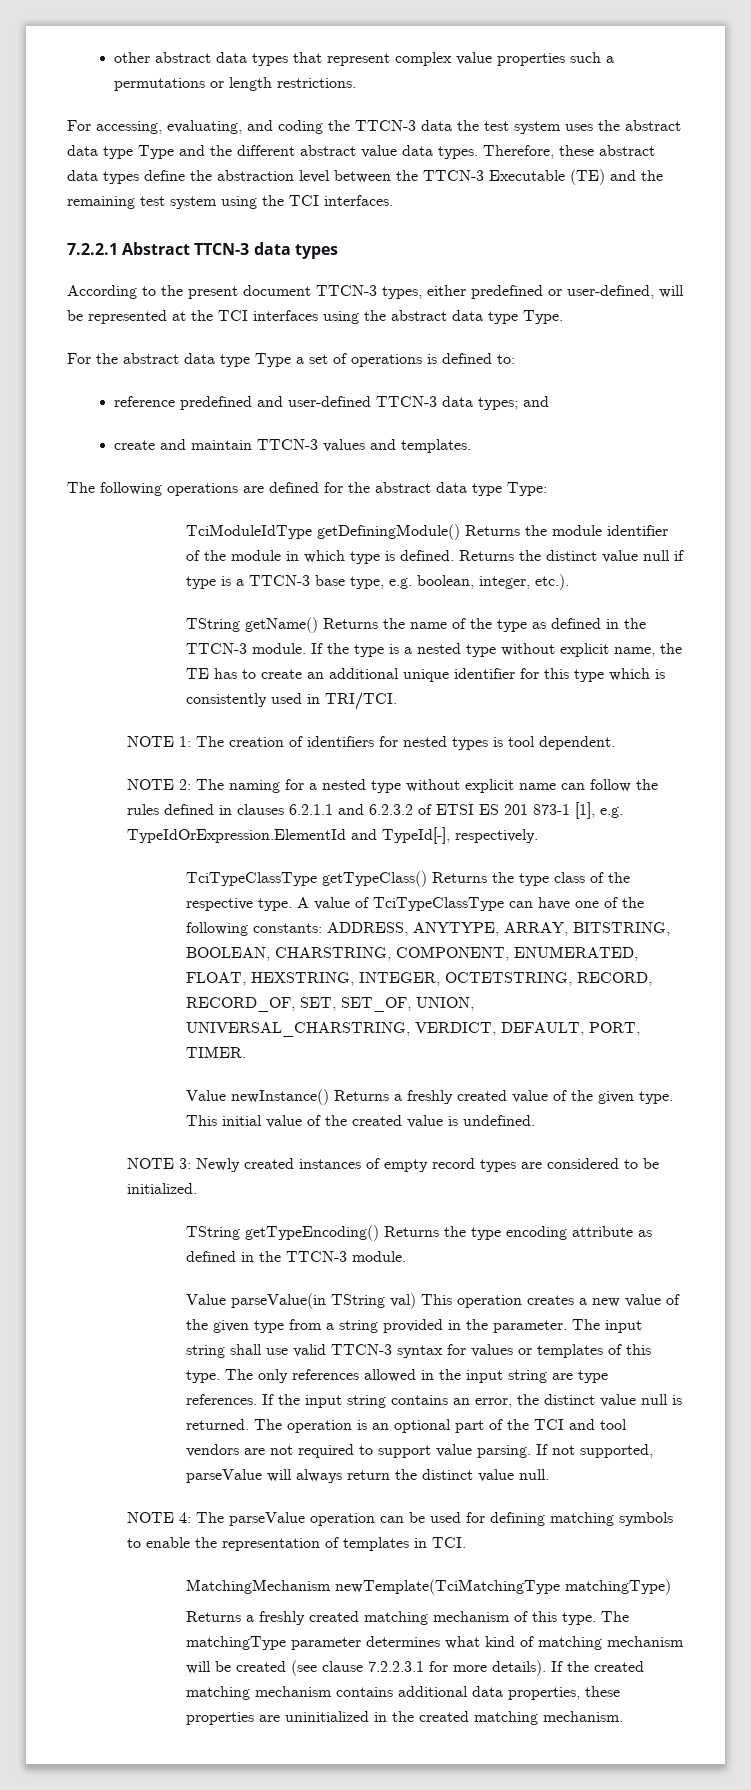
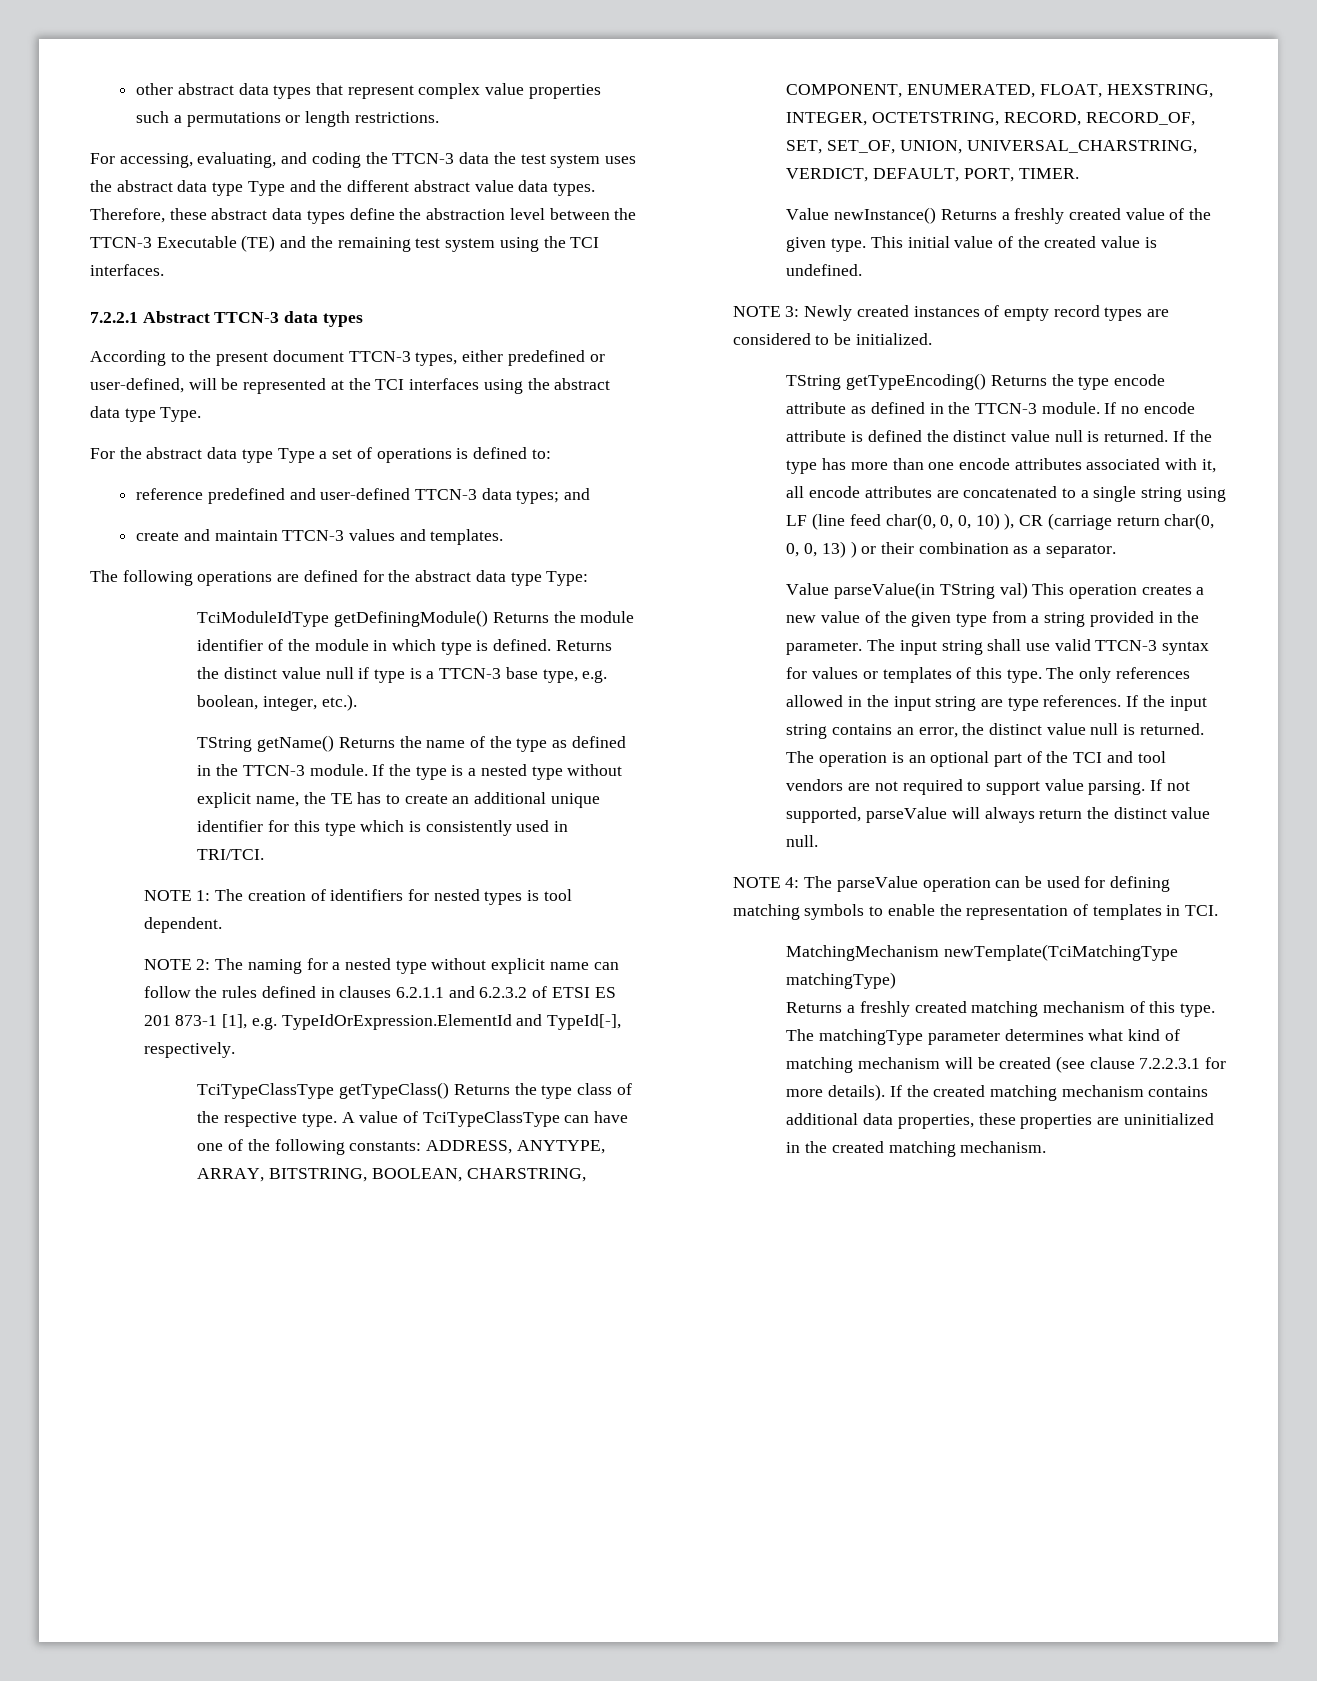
- TString getTypeEncoding() Returns the type encoding attribute as defined in the TTCN-3 module.
+ TString getTypeEncoding() Returns the type encode attribute as defined in the TTCN-3 module. If no encode attribute is defined the distinct value null is returned. If the type has more than one encode attributes associated with it, all encode attributes are concatenated to a single string using LF (line feed char(0, 0, 0, 10) ), CR (carriage return char(0, 0, 0, 13) ) or their combination as a separator.

